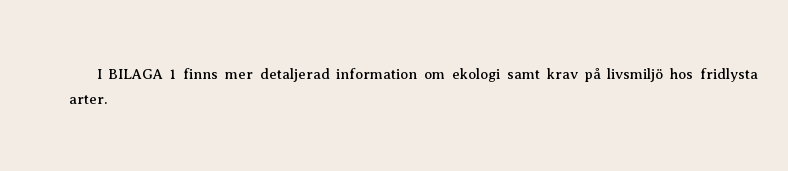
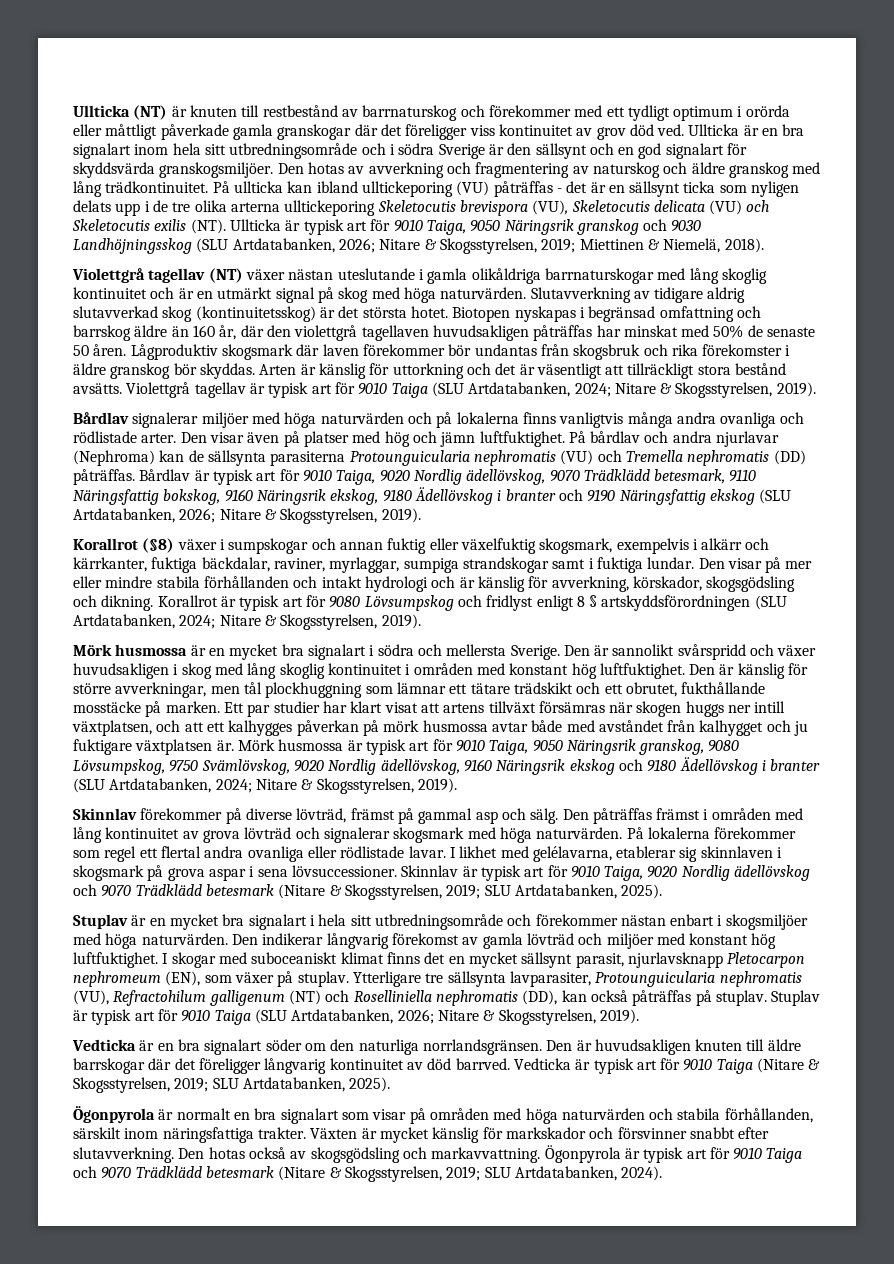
- I BILAGA 1 finns mer detaljerad information om ekologi samt krav på livsmiljö hos fridlysta arter.
+ Ullticka (NT) är knuten till restbestånd av barrnaturskog och förekommer med ett tydligt optimum i orörda eller måttligt påverkade gamla granskogar där det föreligger viss kontinuitet av grov död ved. Ullticka är en bra signalart inom hela sitt utbredningsområde och i södra Sverige är den sällsynt och en god signalart för skyddsvärda granskogsmiljöer. Den hotas av avverkning och fragmentering av naturskog och äldre granskog med lång trädkontinuitet. På ullticka kan ibland ulltickeporing (VU) påträffas - det är en sällsynt ticka som nyligen delats upp i de tre olika arterna ulltickeporing Skeletocutis brevispora (VU), Skeletocutis delicata (VU) och Skeletocutis exilis (NT). Ullticka är typisk art för 9010 Taiga, 9050 Näringsrik granskog och 9030 Landhöjningsskog (SLU Artdatabanken, 2026; Nitare & Skogsstyrelsen, 2019; Miettinen & Niemelä, 2018).
+ Violettgrå tagellav (NT) växer nästan uteslutande i gamla olikåldriga barrnaturskogar med lång skoglig kontinuitet och är en utmärkt signal på skog med höga naturvärden. Slutavverkning av tidigare aldrig slutavverkad skog (kontinuitetsskog) är det största hotet. Biotopen nyskapas i begränsad omfattning och barrskog äldre än 160 år, där den violettgrå tagellaven huvudsakligen påträffas har minskat med 50% de senaste 50 åren. Lågproduktiv skogsmark där laven förekommer bör undantas från skogsbruk och rika förekomster i äldre granskog bör skyddas. Arten är känslig för uttorkning och det är väsentligt att tillräckligt stora bestånd avsätts. Violettgrå tagellav är typisk art för 9010 Taiga (SLU Artdatabanken, 2024; Nitare & Skogsstyrelsen, 2019).
+ Bårdlav signalerar miljöer med höga naturvärden och på lokalerna finns vanligtvis många andra ovanliga och rödlistade arter. Den visar även på platser med hög och jämn luftfuktighet. På bårdlav och andra njurlavar (Nephroma) kan de sällsynta parasiterna Protounguicularia nephromatis (VU) och Tremella nephromatis (DD) påträffas. Bårdlav är typisk art för 9010 Taiga, 9020 Nordlig ädellövskog, 9070 Trädklädd betesmark, 9110 Näringsfattig bokskog, 9160 Näringsrik ekskog, 9180 Ädellövskog i branter och 9190 Näringsfattig ekskog (SLU Artdatabanken, 2026; Nitare & Skogsstyrelsen, 2019).
+ Korallrot (§8) växer i sumpskogar och annan fuktig eller växelfuktig skogsmark, exempelvis i alkärr och kärrkanter, fuktiga bäckdalar, raviner, myrlaggar, sumpiga strandskogar samt i fuktiga lundar. Den visar på mer eller mindre stabila förhållanden och intakt hydrologi och är känslig för avverkning, körskador, skogsgödsling och dikning. Korallrot är typisk art för 9080 Lövsumpskog och fridlyst enligt 8 § artskyddsförordningen (SLU Artdatabanken, 2024; Nitare & Skogsstyrelsen, 2019).
+ Mörk husmossa är en mycket bra signalart i södra och mellersta Sverige. Den är sannolikt svårspridd och växer huvudsakligen i skog med lång skoglig kontinuitet i områden med konstant hög luftfuktighet. Den är känslig för större avverkningar, men tål plockhuggning som lämnar ett tätare trädskikt och ett obrutet, fukthållande mosstäcke på marken. Ett par studier har klart visat att artens tillväxt försämras när skogen huggs ner intill växtplatsen, och att ett kalhygges påverkan på mörk husmossa avtar både med avståndet från kalhygget och ju fuktigare växtplatsen är. Mörk husmossa är typisk art för 9010 Taiga, 9050 Näringsrik granskog, 9080 Lövsumpskog, 9750 Svämlövskog, 9020 Nordlig ädellövskog, 9160 Näringsrik ekskog och 9180 Ädellövskog i branter (SLU Artdatabanken, 2024; Nitare & Skogsstyrelsen, 2019).
+ Skinnlav förekommer på diverse lövträd, främst på gammal asp och sälg. Den påträffas främst i områden med lång kontinuitet av grova lövträd och signalerar skogsmark med höga naturvärden. På lokalerna förekommer som regel ett flertal andra ovanliga eller rödlistade lavar. I likhet med gelélavarna, etablerar sig skinnlaven i skogsmark på grova aspar i sena lövsuccessioner. Skinnlav är typisk art för 9010 Taiga, 9020 Nordlig ädellövskog och 9070 Trädklädd betesmark (Nitare & Skogsstyrelsen, 2019; SLU Artdatabanken, 2025).
+ Stuplav är en mycket bra signalart i hela sitt utbredningsområde och förekommer nästan enbart i skogsmiljöer med höga naturvärden. Den indikerar långvarig förekomst av gamla lövträd och miljöer med konstant hög luftfuktighet. I skogar med suboceaniskt klimat finns det en mycket sällsynt parasit, njurlavsknapp Pletocarpon nephromeum (EN), som växer på stuplav. Ytterligare tre sällsynta lavparasiter, Protounguicularia nephromatis (VU), Refractohilum galligenum (NT) och Roselliniella nephromatis (DD), kan också påträffas på stuplav. Stuplav är typisk art för 9010 Taiga (SLU Artdatabanken, 2026; Nitare & Skogsstyrelsen, 2019).
+ Vedticka är en bra signalart söder om den naturliga norrlandsgränsen. Den är huvudsakligen knuten till äldre barrskogar där det föreligger långvarig kontinuitet av död barrved. Vedticka är typisk art för 9010 Taiga (Nitare & Skogsstyrelsen, 2019; SLU Artdatabanken, 2025).
+ Ögonpyrola är normalt en bra signalart som visar på områden med höga naturvärden och stabila förhållanden, särskilt inom näringsfattiga trakter. Växten är mycket känslig för markskador och försvinner snabbt efter slutavverkning. Den hotas också av skogsgödsling och markavvattning. Ögonpyrola är typisk art för 9010 Taiga och 9070 Trädklädd betesmark (Nitare & Skogsstyrelsen, 2019; SLU Artdatabanken, 2024).

